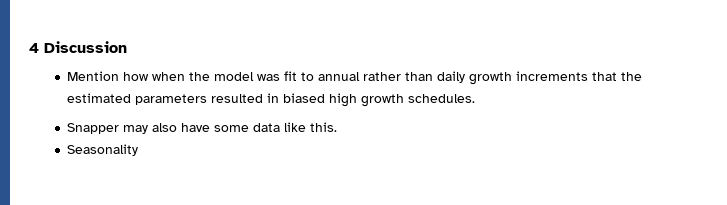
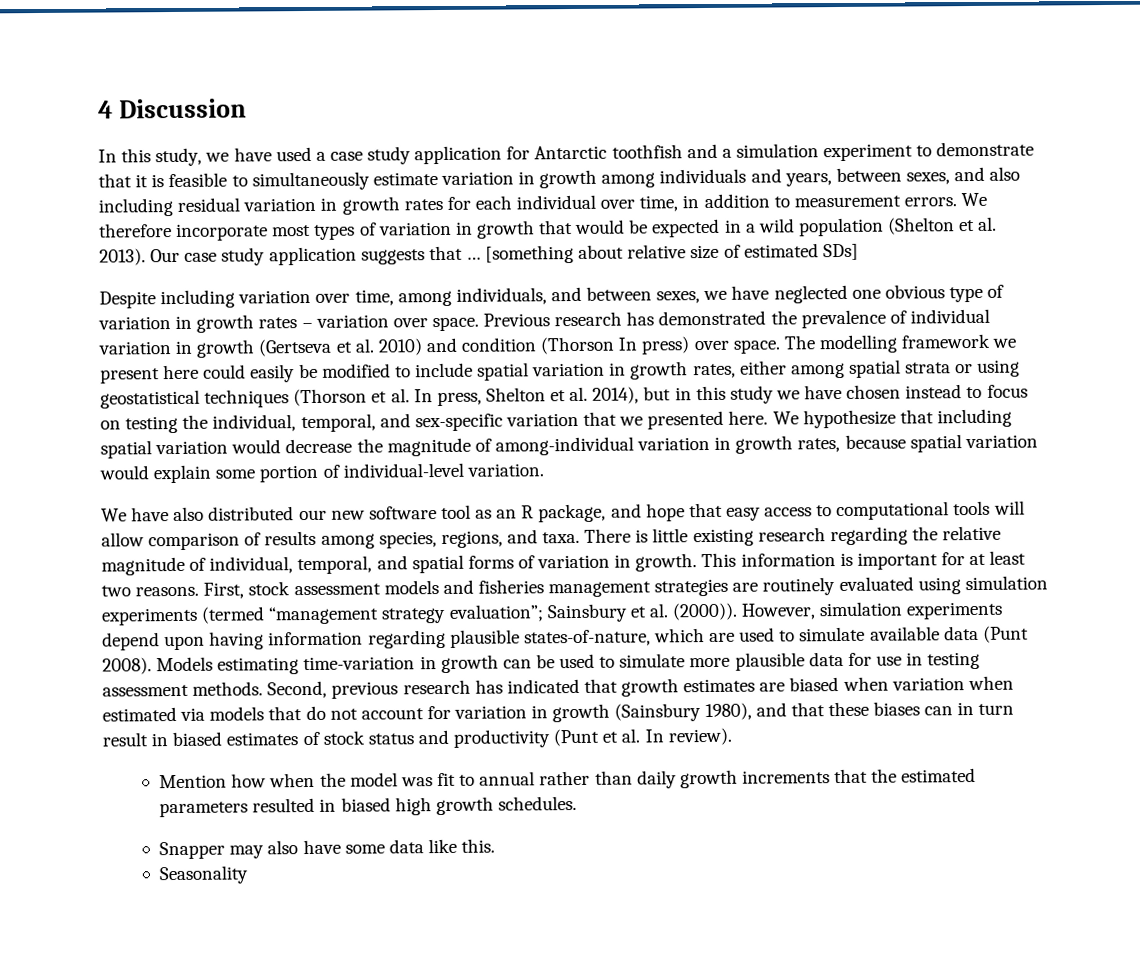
+ In this study, we have used a case study application for Antarctic toothfish and a simulation experiment to demonstrate that it is feasible to simultaneously estimate variation in growth among individuals and years, between sexes, and also including residual variation in growth rates for each individual over time, in addition to measurement errors. We therefore incorporate most types of variation in growth that would be expected in a wild population (Shelton et al. 2013). Our case study application suggests that … [something about relative size of estimated SDs]
+ Despite including variation over time, among individuals, and between sexes, we have neglected one obvious type of variation in growth rates – variation over space. Previous research has demonstrated the prevalence of individual variation in growth (Gertseva et al. 2010) and condition (Thorson In press) over space. The modelling framework we present here could easily be modified to include spatial variation in growth rates, either among spatial strata or using geostatistical techniques (Thorson et al. In press, Shelton et al. 2014), but in this study we have chosen instead to focus on testing the individual, temporal, and sex-specific variation that we presented here. We hypothesize that including spatial variation would decrease the magnitude of among-individual variation in growth rates, because spatial variation would explain some portion of individual-level variation.
+ We have also distributed our new software tool as an R package, and hope that easy access to computational tools will allow comparison of results among species, regions, and taxa. There is little existing research regarding the relative magnitude of individual, temporal, and spatial forms of variation in growth. This information is important for at least two reasons. First, stock assessment models and fisheries management strategies are routinely evaluated using simulation experiments (termed “management strategy evaluation”; Sainsbury et al. (2000)). However, simulation experiments depend upon having information regarding plausible states-of-nature, which are used to simulate available data (Punt 2008). Models estimating time-variation in growth can be used to simulate more plausible data for use in testing assessment methods. Second, previous research has indicated that growth estimates are biased when variation when estimated via models that do not account for variation in growth (Sainsbury 1980), and that these biases can in turn result in biased estimates of stock status and productivity (Punt et al. In review).

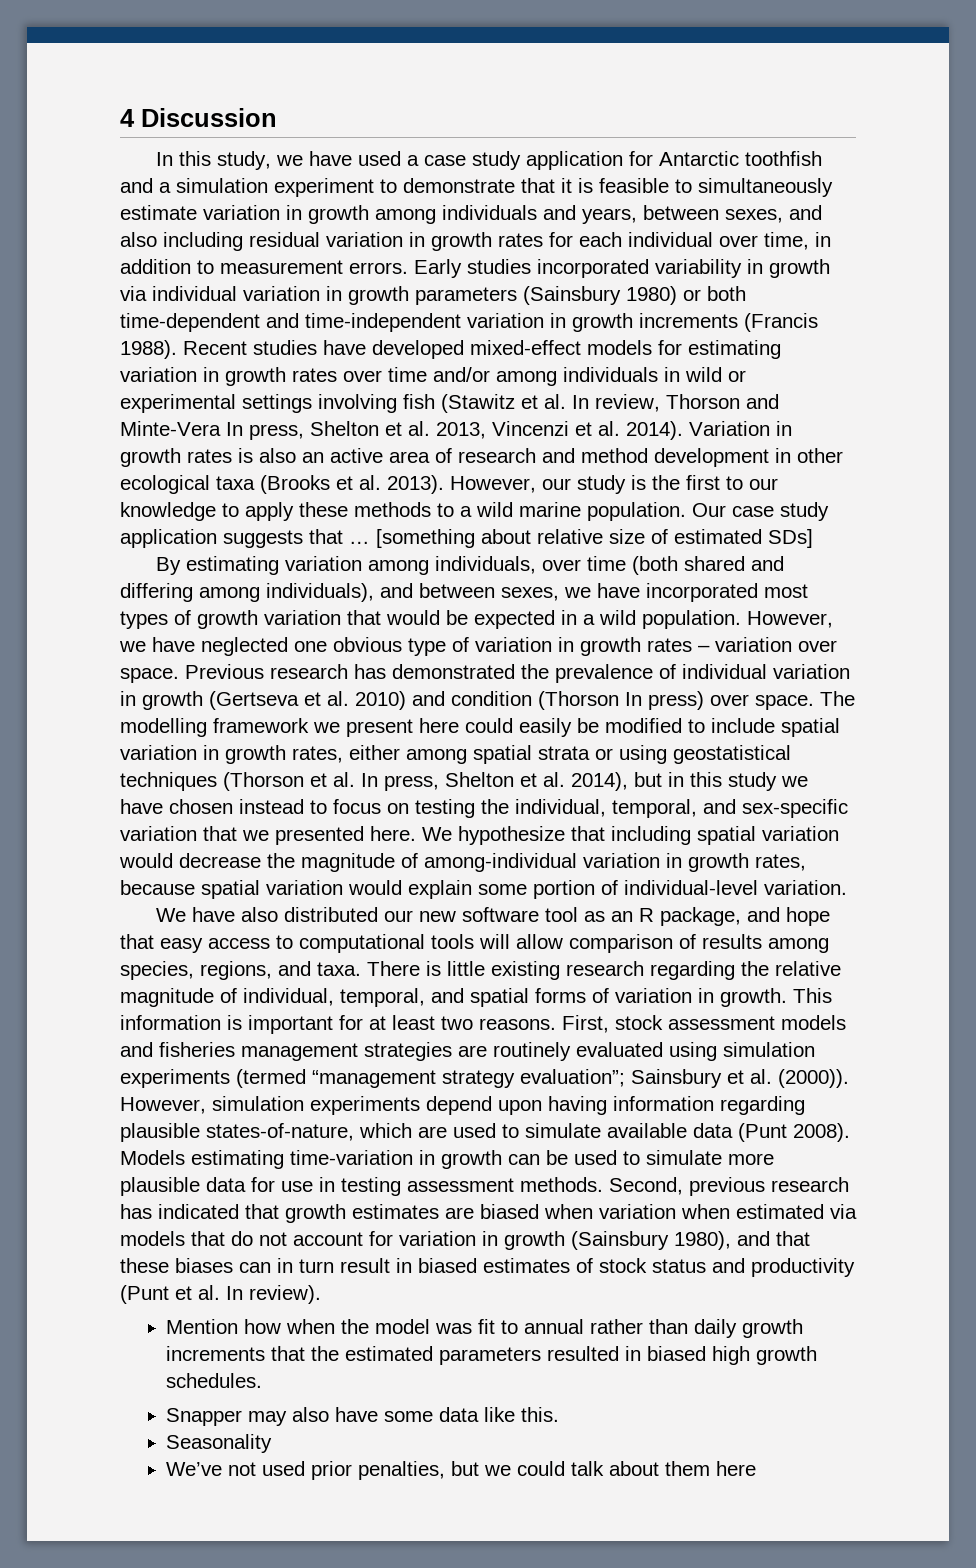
- We therefore incorporate most types of variation in growth that would be expected in a wild population (Shelton et al. 2013).
+ Early studies incorporated variability in growth via individual variation in growth parameters (Sainsbury 1980) or both time-dependent and time-independent variation in growth increments (Francis 1988). Recent studies have developed mixed-effect models for estimating variation in growth rates over time and/or among individuals in wild or experimental settings involving fish (Stawitz et al. In review, Thorson and Minte-Vera In press, Shelton et al. 2013, Vincenzi et al. 2014). Variation in growth rates is also an active area of research and method development in other ecological taxa (Brooks et al. 2013). However, our study is the first to our knowledge to apply these methods to a wild marine population.
- Despite including variation over time, among individuals, and between sexes, we have neglected one obvious type of variation in growth rates – variation over space.
+ By estimating variation among individuals, over time (both shared and differing among individuals), and between sexes, we have incorporated most types of growth variation that would be expected in a wild population. However, we have neglected one obvious type of variation in growth rates – variation over space.
+ We’ve not used prior penalties, but we could talk about them here

